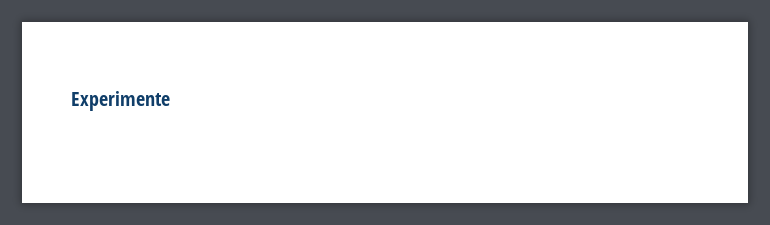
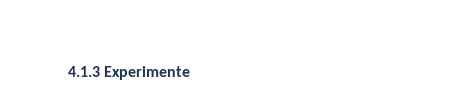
- Experimente
+ 4.1.3 Experimente

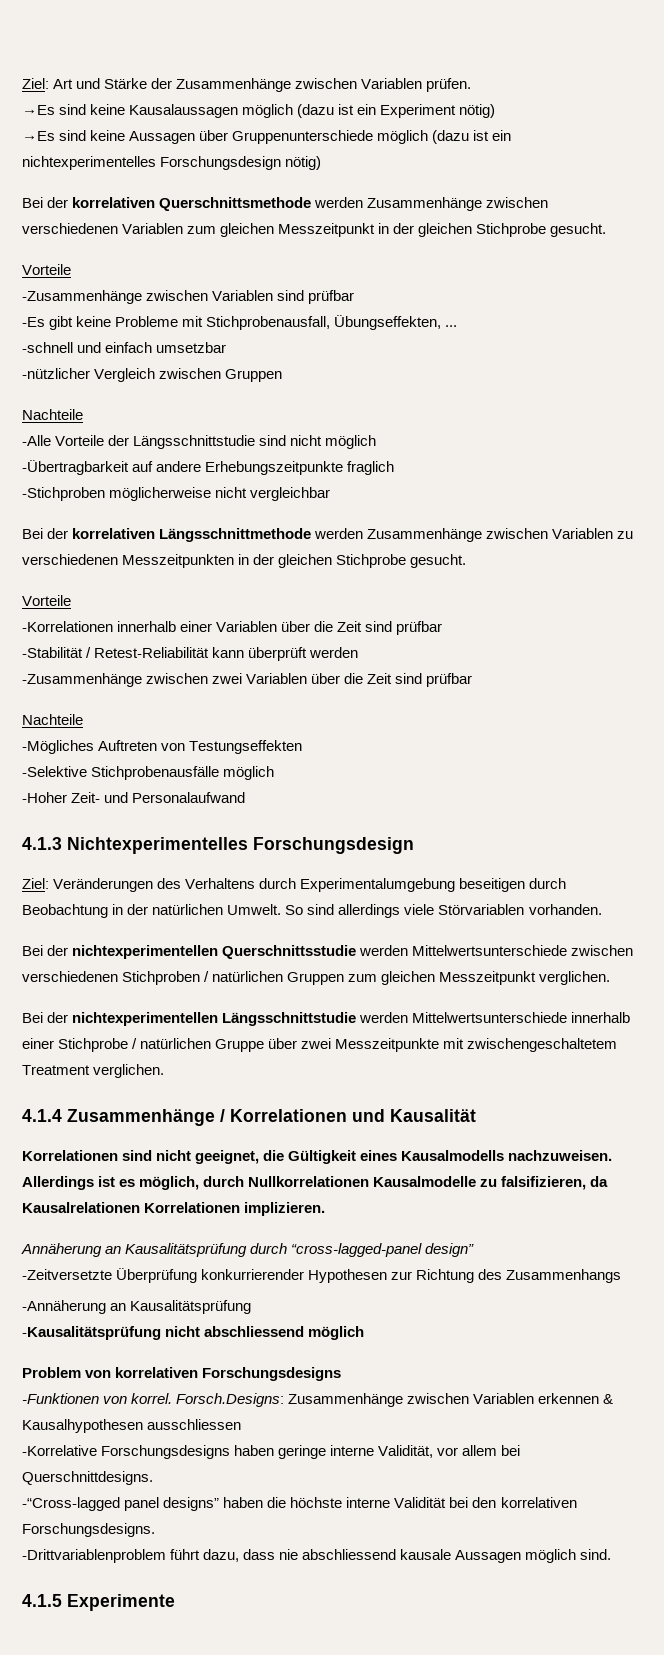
- 4.1.3 Experimente
+ Ziel: Art und Stärke der Zusammenhänge zwischen Variablen prüfen.
+ →Es sind keine Kausalaussagen möglich (dazu ist ein Experiment nötig)
+ →Es sind keine Aussagen über Gruppenunterschiede möglich (dazu ist ein nichtexperimentelles Forschungsdesign nötig)
+ Bei der korrelativen Querschnittsmethode werden Zusammenhänge zwischen verschiedenen Variablen zum gleichen Messzeitpunkt in der gleichen Stichprobe gesucht.
+ Vorteile
+ -Zusammenhänge zwischen Variablen sind prüfbar
+ -Es gibt keine Probleme mit Stichprobenausfall, Übungseffekten, ...
+ -schnell und einfach umsetzbar
+ -nützlicher Vergleich zwischen Gruppen
+ Nachteile
+ -Alle Vorteile der Längsschnittstudie sind nicht möglich
+ -Übertragbarkeit auf andere Erhebungszeitpunkte fraglich
+ -Stichproben möglicherweise nicht vergleichbar
+ Bei der korrelativen Längsschnittmethode werden Zusammenhänge zwischen Variablen zu verschiedenen Messzeitpunkten in der gleichen Stichprobe gesucht.
+ Vorteile
+ -Korrelationen innerhalb einer Variablen über die Zeit sind prüfbar
+ -Stabilität / Retest-Reliabilität kann überprüft werden
+ -Zusammenhänge zwischen zwei Variablen über die Zeit sind prüfbar
+ Nachteile
+ -Mögliches Auftreten von Testungseffekten
+ -Selektive Stichprobenausfälle möglich
+ -Hoher Zeit- und Personalaufwand
+ 4.1.3 Nichtexperimentelles Forschungsdesign
+ Ziel: Veränderungen des Verhaltens durch Experimentalumgebung beseitigen durch Beobachtung in der natürlichen Umwelt. So sind allerdings viele Störvariablen vorhanden.
+ Bei der nichtexperimentellen Querschnittsstudie werden Mittelwertsunterschiede zwischen verschiedenen Stichproben / natürlichen Gruppen zum gleichen Messzeitpunkt verglichen.
+ Bei der nichtexperimentellen Längsschnittstudie werden Mittelwertsunterschiede innerhalb einer Stichprobe / natürlichen Gruppe über zwei Messzeitpunkte mit zwischengeschaltetem Treatment verglichen.
+ 4.1.4 Zusammenhänge / Korrelationen und Kausalität
+ Korrelationen sind nicht geeignet, die Gültigkeit eines Kausalmodells nachzuweisen. Allerdings ist es möglich, durch Nullkorrelationen Kausalmodelle zu falsifizieren, da Kausalrelationen Korrelationen implizieren.
+ Annäherung an Kausalitätsprüfung durch “cross-lagged-panel design”
+ -Zeitversetzte Überprüfung konkurrierender Hypothesen zur Richtung des Zusammenhangs
+ -Annäherung an Kausalitätsprüfung
+ -Kausalitätsprüfung nicht abschliessend möglich
+ Problem von korrelativen Forschungsdesigns
+ -Funktionen von korrel. Forsch.Designs: Zusammenhänge zwischen Variablen erkennen & Kausalhypothesen ausschliessen
+ -Korrelative Forschungsdesigns haben geringe interne Validität, vor allem bei Querschnittdesigns.
+ -“Cross-lagged panel designs” haben die höchste interne Validität bei den korrelativen Forschungsdesigns.
+ -Drittvariablenproblem führt dazu, dass nie abschliessend kausale Aussagen möglich sind.
+ 4.1.5 Experimente

